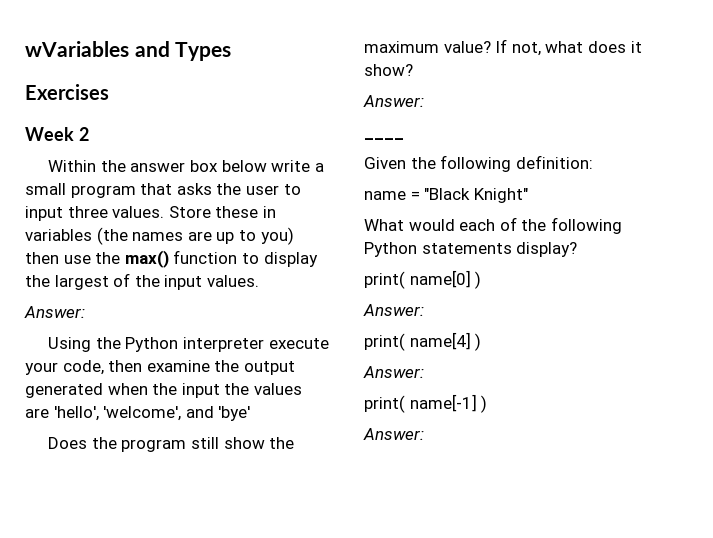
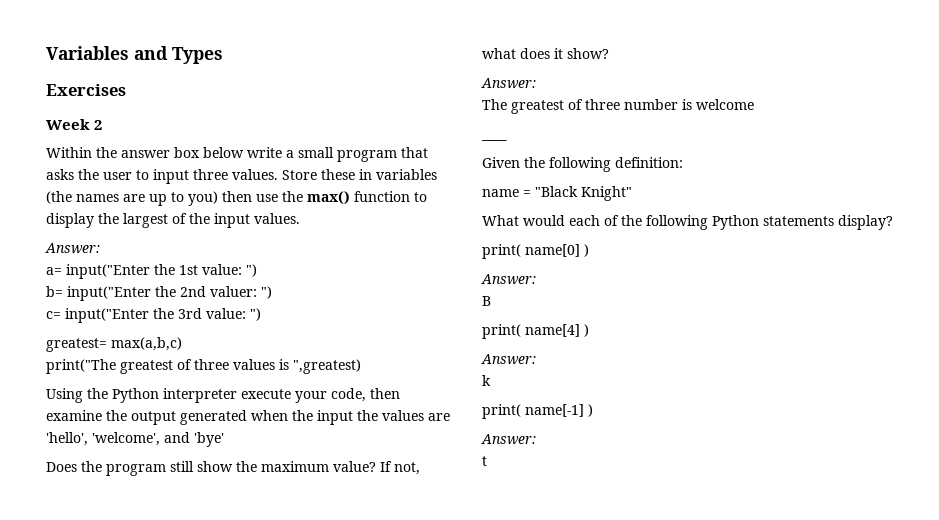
- wVariables and Types
+ Variables and Types
+ a= input("Enter the 1st value: ")
+ b= input("Enter the 2nd valuer: ")
+ c= input("Enter the 3rd value: ")
+ greatest= max(a,b,c)
+ print("The greatest of three values is ",greatest)
+ The greatest of three number is welcome
+ B
+ k
+ t

